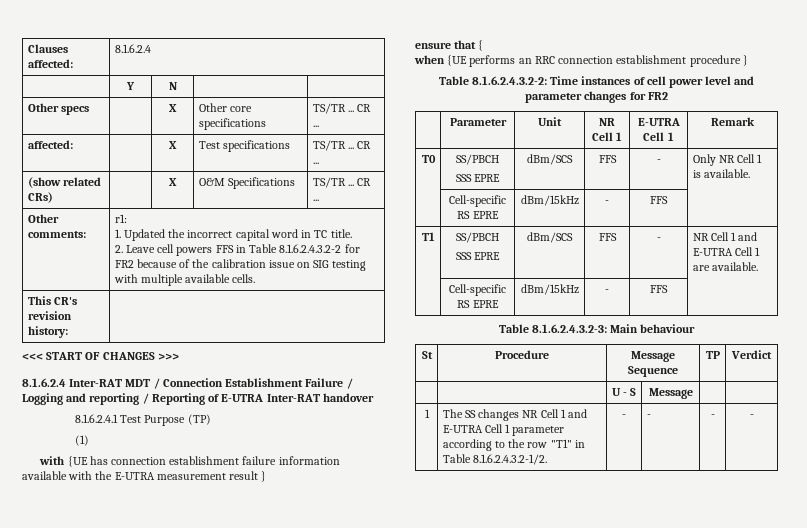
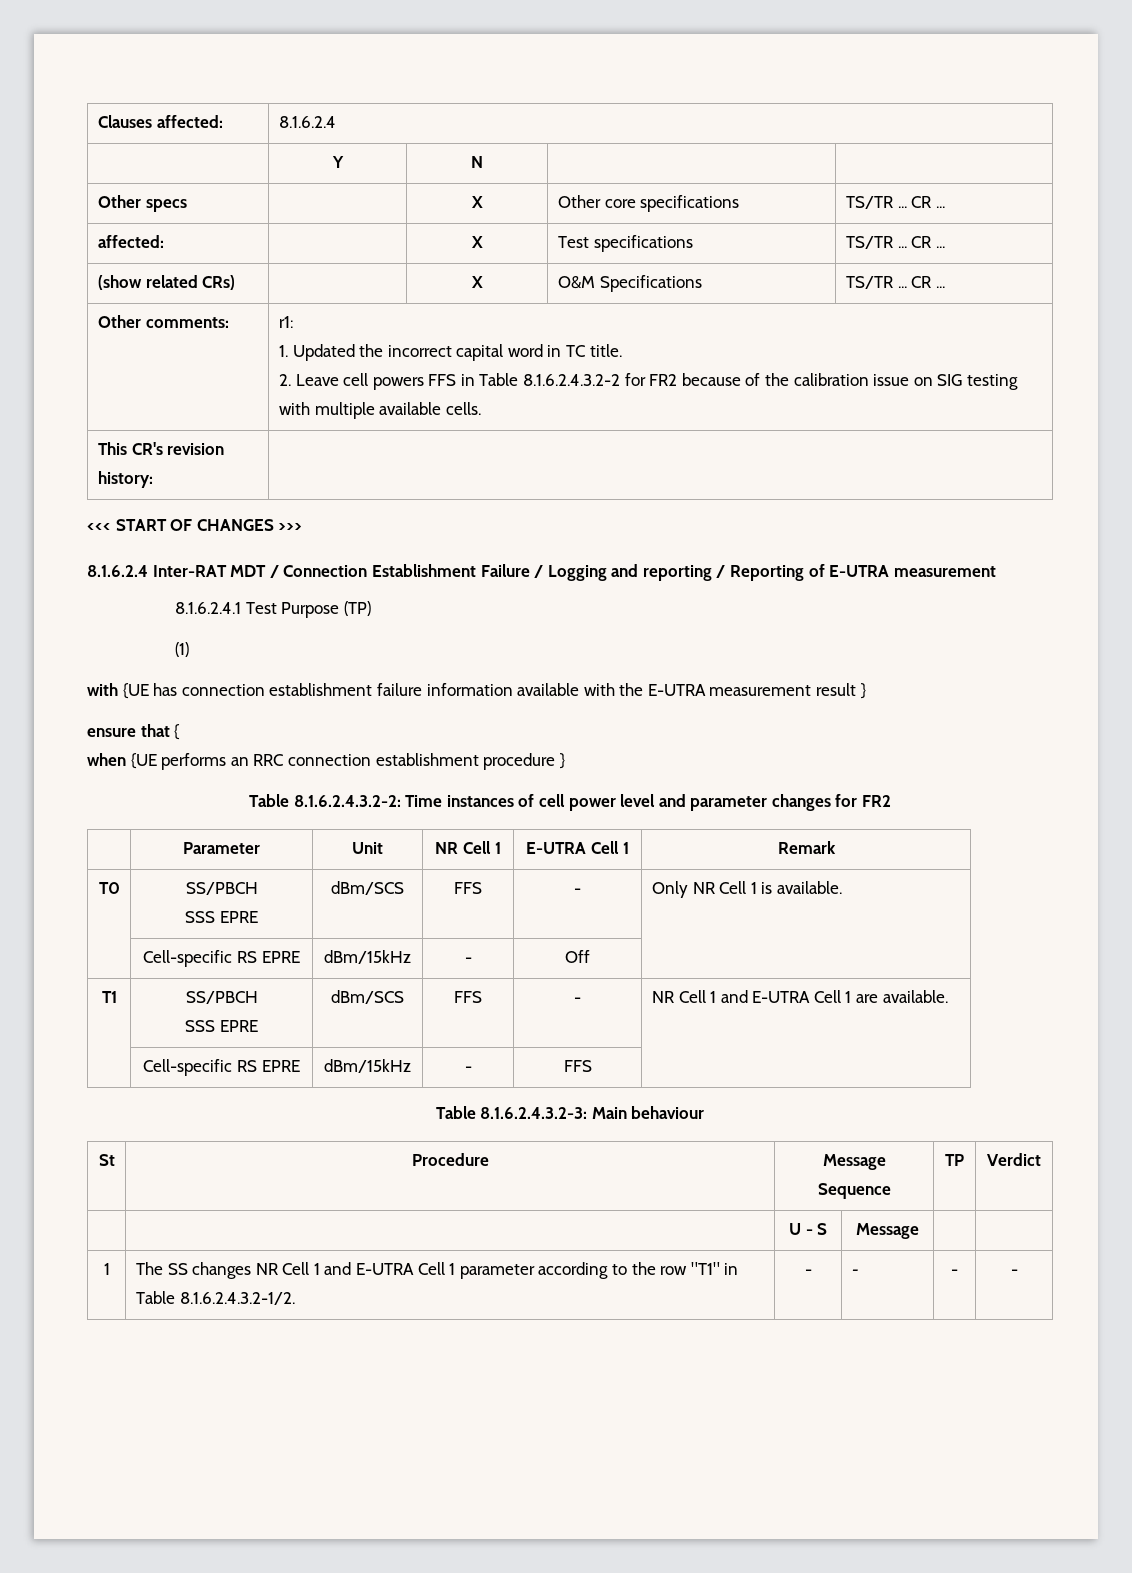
- 8.1.6.2.4 Inter-RAT MDT / Connection Establishment Failure / Logging and reporting / Reporting of E-UTRA Inter-RAT handover
+ 8.1.6.2.4 Inter-RAT MDT / Connection Establishment Failure / Logging and reporting / Reporting of E-UTRA measurement
  T0 | SS/PBCH
  SSS EPRE | dBm/SCS | FFS | - | Only NR Cell 1 is available.
- | Cell-specific RS EPRE | dBm/15kHz | - | FFS |
+ | Cell-specific RS EPRE | dBm/15kHz | - | Off |

